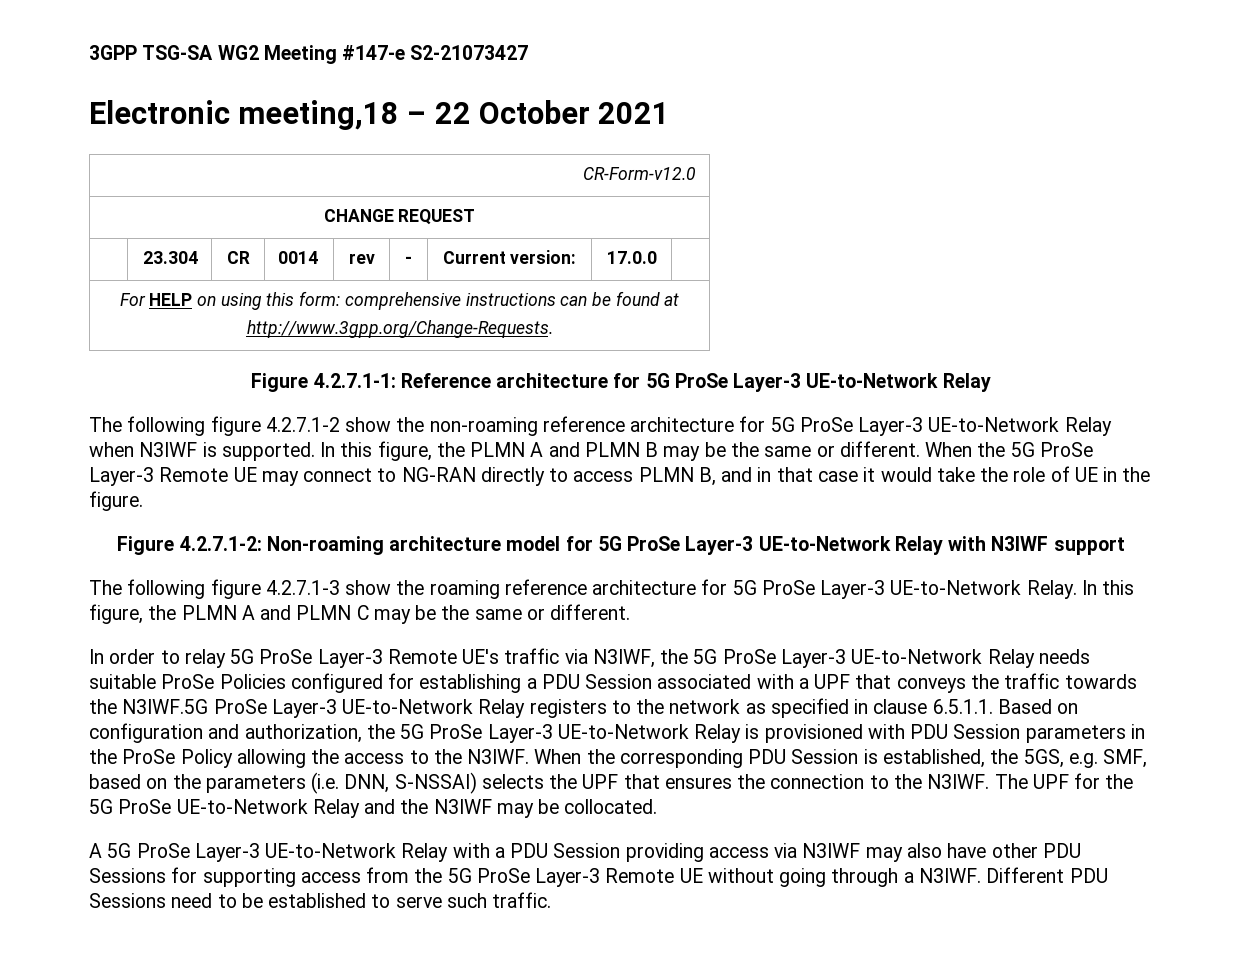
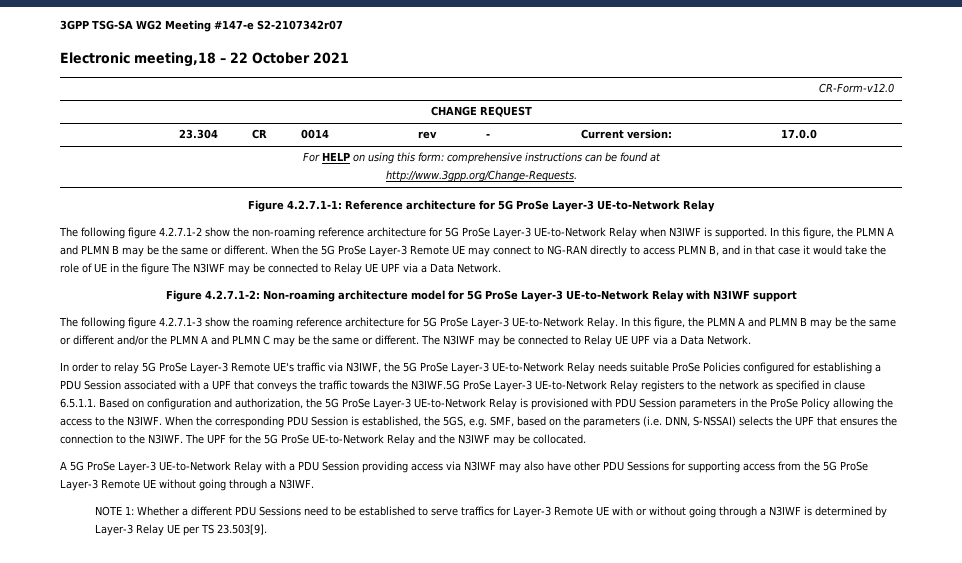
- 3GPP TSG-SA WG2 Meeting #147-e S2-21073427
+ 3GPP TSG-SA WG2 Meeting #147-e S2-2107342r07
- When the 5G ProSe Layer-3 Remote UE may connect to NG-RAN directly to access PLMN B, and in that case it would take the role of UE in the figure.
+ When the 5G ProSe Layer-3 Remote UE may connect to NG-RAN directly to access PLMN B, and in that case it would take the role of UE in the figure The N3IWF may be connected to Relay UE UPF via a Data Network.
- In this figure, the PLMN A and PLMN C may be the same or different.
+ In this figure, the PLMN A and PLMN B may be the same or different and/or the PLMN A and PLMN C may be the same or different. The N3IWF may be connected to Relay UE UPF via a Data Network.
- A 5G ProSe Layer-3 UE-to-Network Relay with a PDU Session providing access via N3IWF may also have other PDU Sessions for supporting access from the 5G ProSe Layer-3 Remote UE without going through a N3IWF. Different PDU Sessions need to be established to serve such traffic.
+ A 5G ProSe Layer-3 UE-to-Network Relay with a PDU Session providing access via N3IWF may also have other PDU Sessions for supporting access from the 5G ProSe Layer-3 Remote UE without going through a N3IWF.
+ NOTE 1: Whether a different PDU Sessions need to be established to serve traffics for Layer-3 Remote UE with or without going through a N3IWF is determined by Layer-3 Relay UE per TS 23.503[9].

